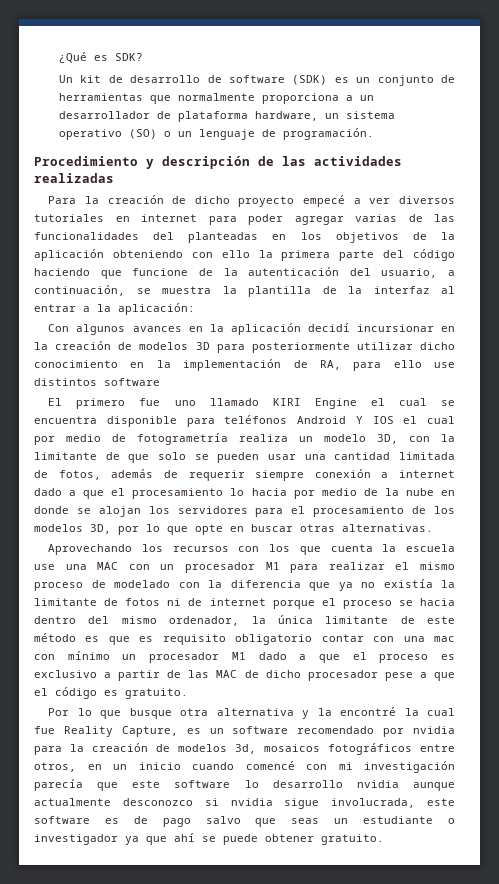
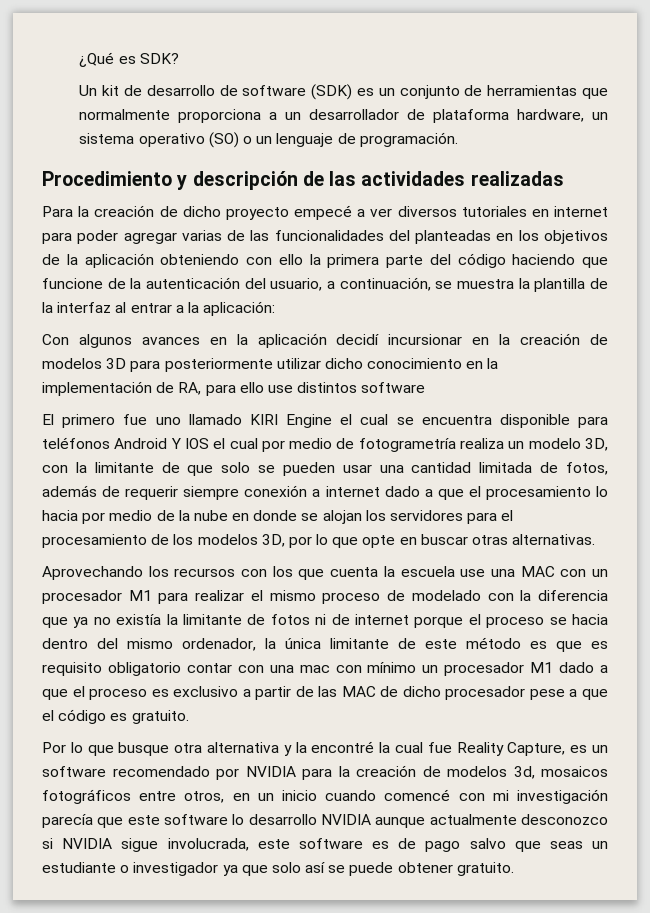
- Por lo que busque otra alternativa y la encontré la cual fue Reality Capture, es un software recomendado por nvidia para la creación de modelos 3d, mosaicos fotográficos entre otros, en un inicio cuando comencé con mi investigación parecía que este software lo desarrollo nvidia aunque actualmente desconozco si nvidia sigue involucrada, este software es de pago salvo que seas un estudiante o investigador ya que ahí se puede obtener gratuito.
+ Por lo que busque otra alternativa y la encontré la cual fue Reality Capture, es un software recomendado por NVIDIA para la creación de modelos 3d, mosaicos fotográficos entre otros, en un inicio cuando comencé con mi investigación parecía que este software lo desarrollo NVIDIA aunque actualmente desconozco si NVIDIA sigue involucrada, este software es de pago salvo que seas un estudiante o investigador ya que solo así se puede obtener gratuito.

